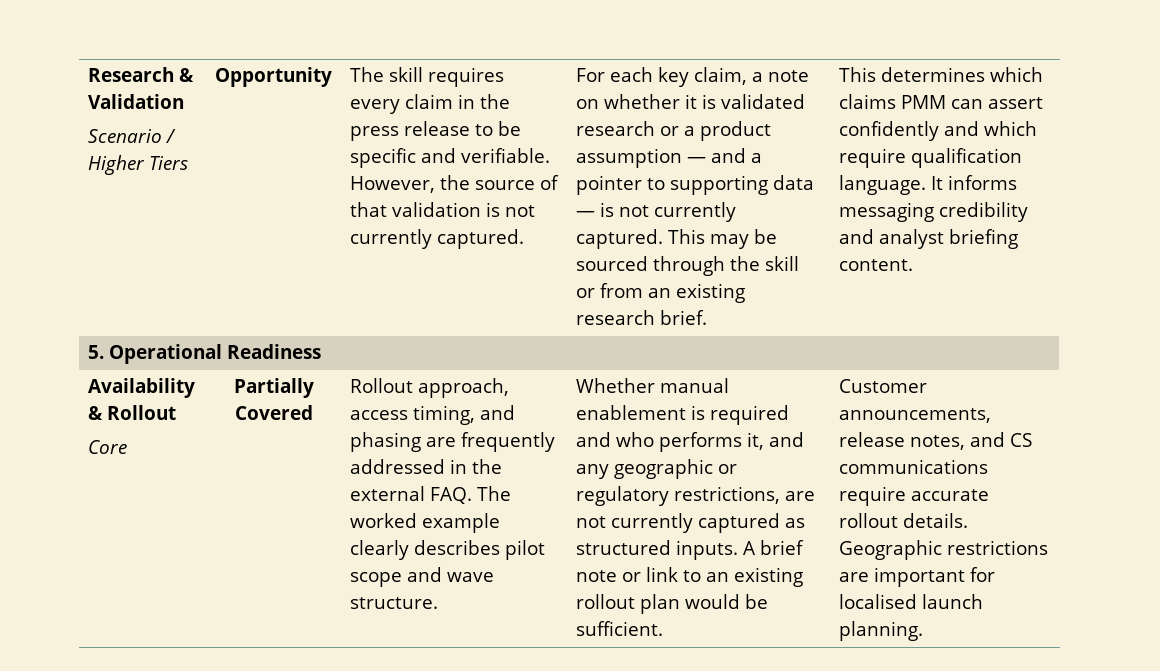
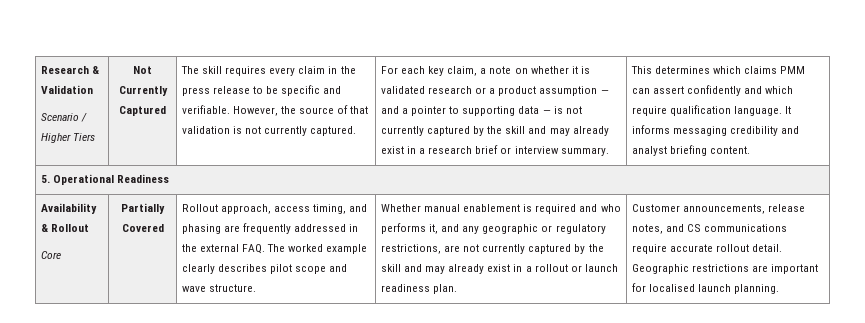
- Opportunity
+ Not Currently Captured
- For each key claim, a note on whether it is validated research or a product assumption — and a pointer to supporting data — is not currently captured. This may be sourced through the skill or from an existing research brief.
+ For each key claim, a note on whether it is validated research or a product assumption — and a pointer to supporting data — is not currently captured by the skill and may already exist in a research brief or interview summary.
- Whether manual enablement is required and who performs it, and any geographic or regulatory restrictions, are not currently captured as structured inputs. A brief note or link to an existing rollout plan would be sufficient.
+ Whether manual enablement is required and who performs it, and any geographic or regulatory restrictions, are not currently captured by the skill and may already exist in a rollout or launch readiness plan.
- Customer announcements, release notes, and CS communications require accurate rollout details.
+ Customer announcements, release notes, and CS communications require accurate rollout detail.

